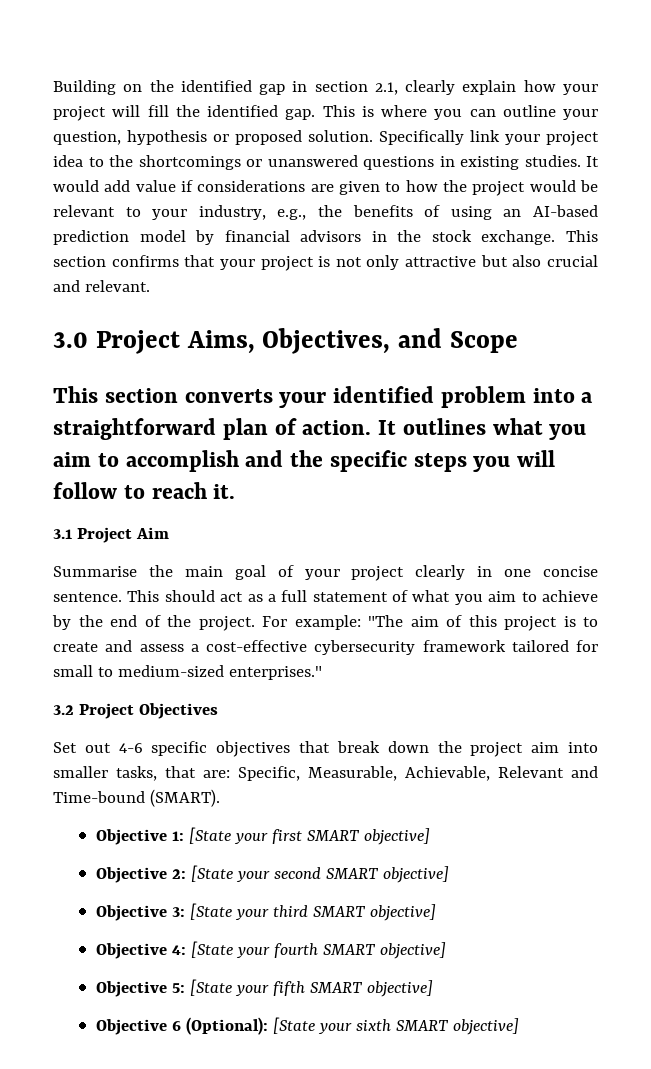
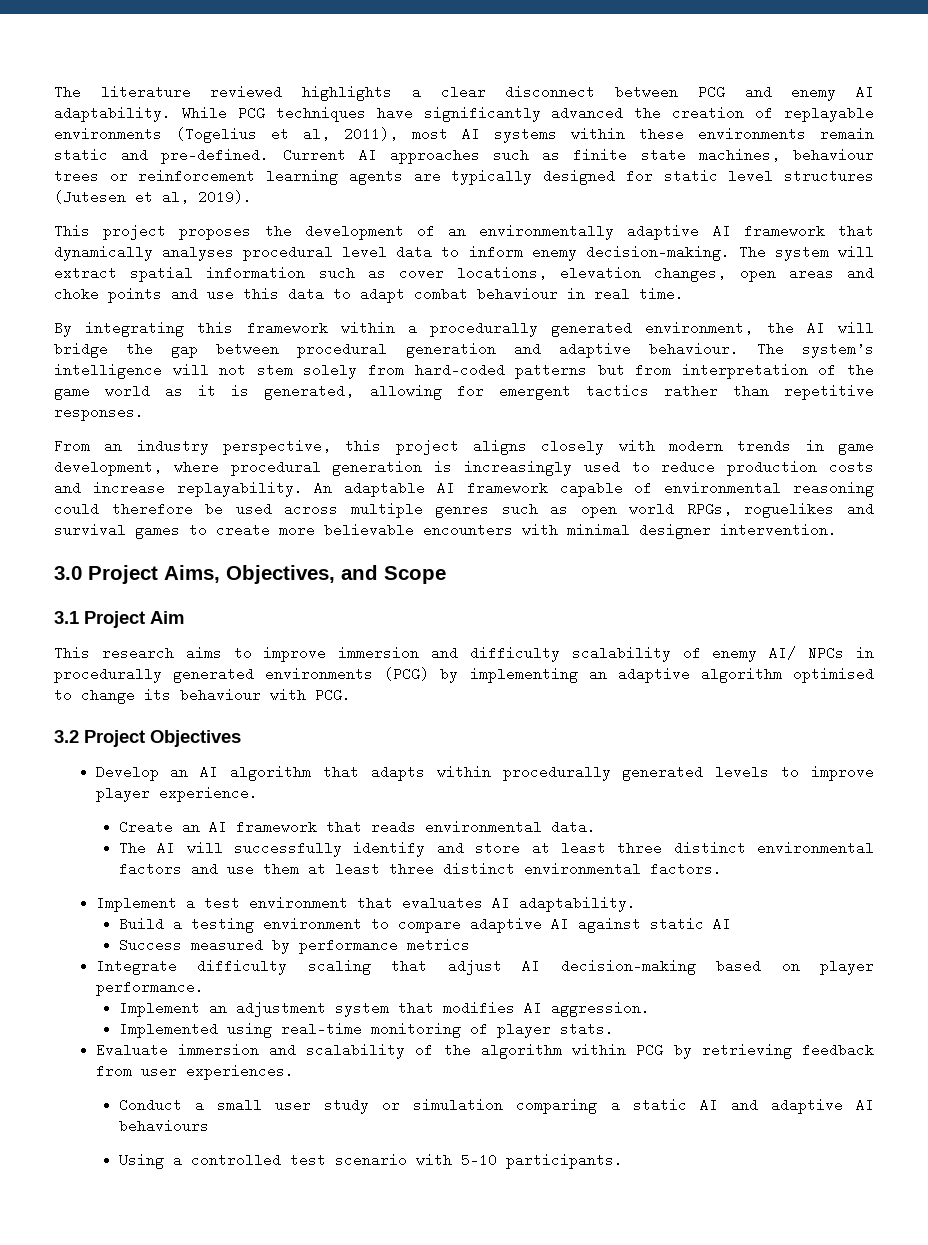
- Building on the identified gap in section 2.1, clearly explain how your project will fill the identified gap. This is where you can outline your question, hypothesis or proposed solution. Specifically link your project idea to the shortcomings or unanswered questions in existing studies. It would add value if considerations are given to how the project would be relevant to your industry, e.g., the benefits of using an AI-based prediction model by financial advisors in the stock exchange. This section confirms that your project is not only attractive but also crucial and relevant.
+ The literature reviewed highlights a clear disconnect between PCG and enemy AI adaptability. While PCG techniques have significantly advanced the creation of replayable environments (Togelius et al, 2011), most AI systems within these environments remain static and pre-defined. Current AI approaches such as finite state machines, behaviour trees or reinforcement learning agents are typically designed for static level structures (Jutesen et al, 2019).
+ This project proposes the development of an environmentally adaptive AI framework that dynamically analyses procedural level data to inform enemy decision-making. The system will extract spatial information such as cover locations, elevation changes, open areas and choke points and use this data to adapt combat behaviour in real time.
+ By integrating this framework within a procedurally generated environment, the AI will bridge the gap between procedural generation and adaptive behaviour. The system’s intelligence will not stem solely from hard-coded patterns but from interpretation of the game world as it is generated, allowing for emergent tactics rather than repetitive responses.
+ From an industry perspective, this project aligns closely with modern trends in game development, where procedural generation is increasingly used to reduce production costs and increase replayability. An adaptable AI framework capable of environmental reasoning could therefore be used across multiple genres such as open world RPGs, roguelikes and survival games to create more believable encounters with minimal designer intervention.
- This section converts your identified problem into a straightforward plan of action. It outlines what you aim to accomplish and the specific steps you will follow to reach it.
  3.1 Project Aim
- Summarise the main goal of your project clearly in one concise sentence. This should act as a full statement of what you aim to achieve by the end of the project. For example: "The aim of this project is to create and assess a cost-effective cybersecurity framework tailored for small to medium-sized enterprises."
+ This research aims to improve immersion and difficulty scalability of enemy AI/ NPCs in procedurally generated environments (PCG) by implementing an adaptive algorithm optimised to change its behaviour with PCG.
  3.2 Project Objectives
- Set out 4-6 specific objectives that break down the project aim into smaller tasks, that are: Specific, Measurable, Achievable, Relevant and Time-bound (SMART).
- Objective 1: [State your first SMART objective]
- Objective 2: [State your second SMART objective]
- Objective 3: [State your third SMART objective]
- Objective 4: [State your fourth SMART objective]
- Objective 5: [State your fifth SMART objective]
- Objective 6 (Optional): [State your sixth SMART objective]
+ Develop an AI algorithm that adapts within procedurally generated levels to improve player experience.
+ Create an AI framework that reads environmental data.
+ The AI will successfully identify and store at least three distinct environmental factors and use them at least three distinct environmental factors.
+ Implement a test environment that evaluates AI adaptability.
+ Build a testing environment to compare adaptive AI against static AI
+ Success measured by performance metrics
+ Integrate difficulty scaling that adjust AI decision-making based on player performance.
+ Implement an adjustment system that modifies AI aggression.
+ Implemented using real-time monitoring of player stats.
+ Evaluate immersion and scalability of the algorithm within PCG by retrieving feedback from user experiences.
+ Conduct a small user study or simulation comparing a static AI and adaptive AI behaviours
+ Using a controlled test scenario with 5-10 participants.

